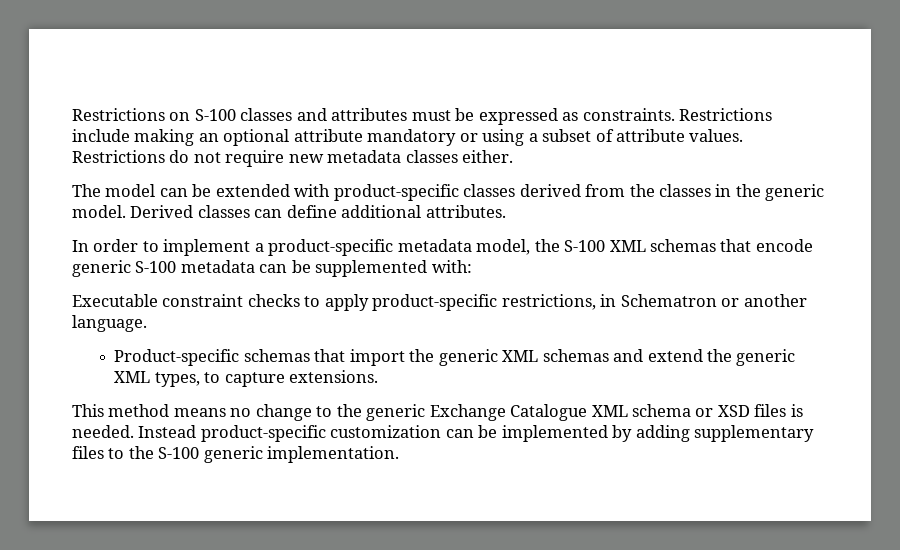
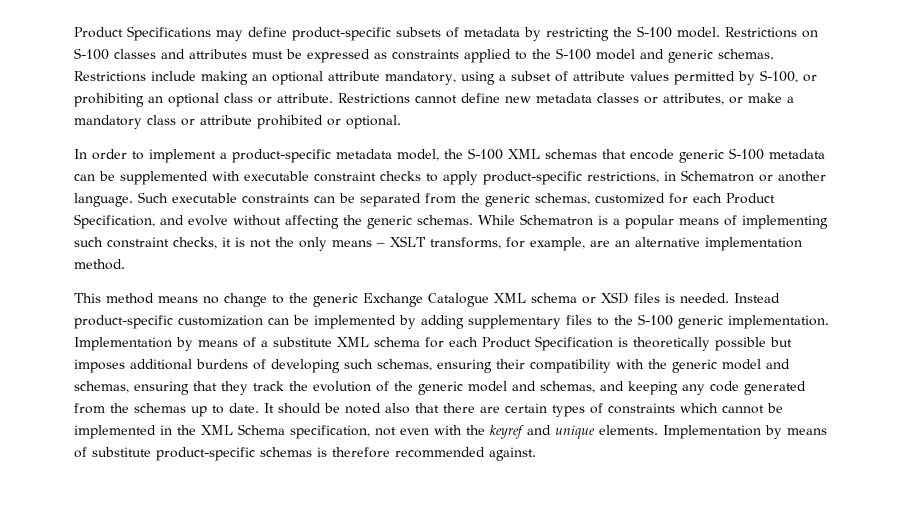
+ Product Specifications may define product-specific subsets of metadata by restricting the S-100 model.
- Restrictions on S-100 classes and attributes must be expressed as constraints.
+ Restrictions on S-100 classes and attributes must be expressed as constraints applied to the S-100 model and generic schemas.
- Restrictions include making an optional attribute mandatory or using a subset of attribute values. Restrictions do not require new metadata classes either.
- The model can be extended with product-specific classes derived from the classes in the generic model. Derived classes can define additional attributes.
+ Restrictions include making an optional attribute mandatory, using a subset of attribute values permitted by S-100, or prohibiting an optional class or attribute. Restrictions cannot define new metadata classes or attributes, or make a mandatory class or attribute prohibited or optional.
- In order to implement a product-specific metadata model, the S-100 XML schemas that encode generic S-100 metadata can be supplemented with:
- Executable constraint checks to apply product-specific restrictions, in Schematron or another language.
- Product-specific schemas that import the generic XML schemas and extend the generic XML types, to capture extensions.
+ In order to implement a product-specific metadata model, the S-100 XML schemas that encode generic S-100 metadata can be supplemented with executable constraint checks to apply product-specific restrictions, in Schematron or another language. Such executable constraints can be separated from the generic schemas, customized for each Product Specification, and evolve without affecting the generic schemas. While Schematron is a popular means of implementing such constraint checks, it is not the only means – XSLT transforms, for example, are an alternative implementation method.
+ Implementation by means of a substitute XML schema for each Product Specification is theoretically possible but imposes additional burdens of developing such schemas, ensuring their compatibility with the generic model and schemas, ensuring that they track the evolution of the generic model and schemas, and keeping any code generated from the schemas up to date. It should be noted also that there are certain types of constraints which cannot be implemented in the XML Schema specification, not even with the keyref and unique elements. Implementation by means of substitute product-specific schemas is therefore recommended against.

